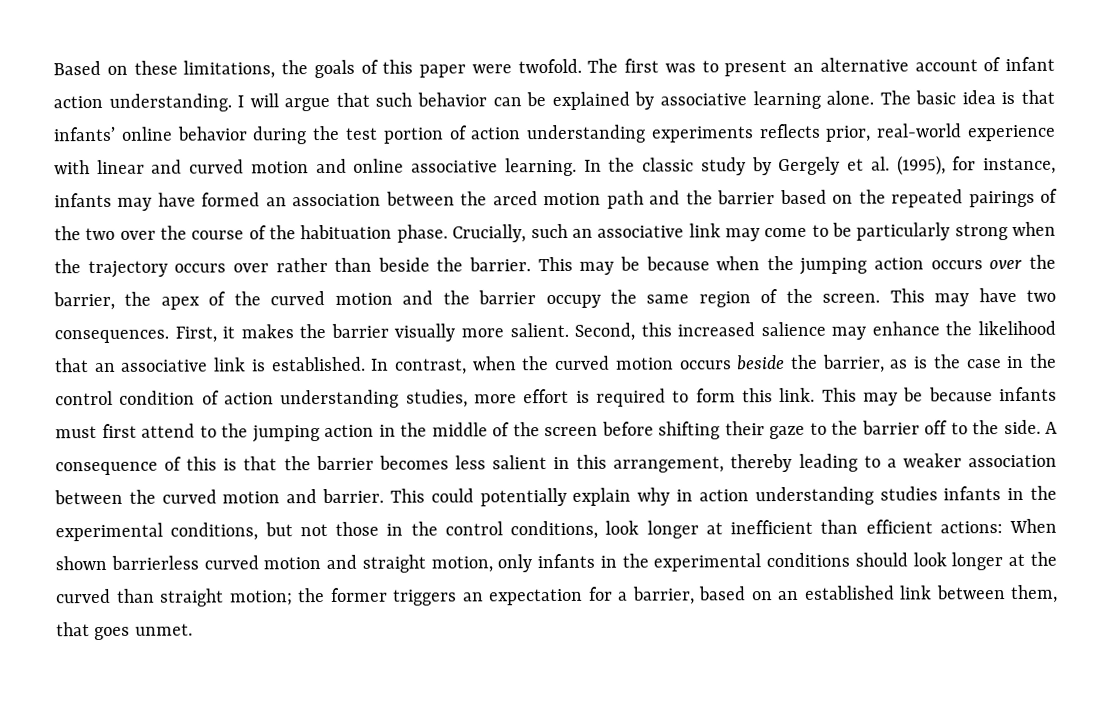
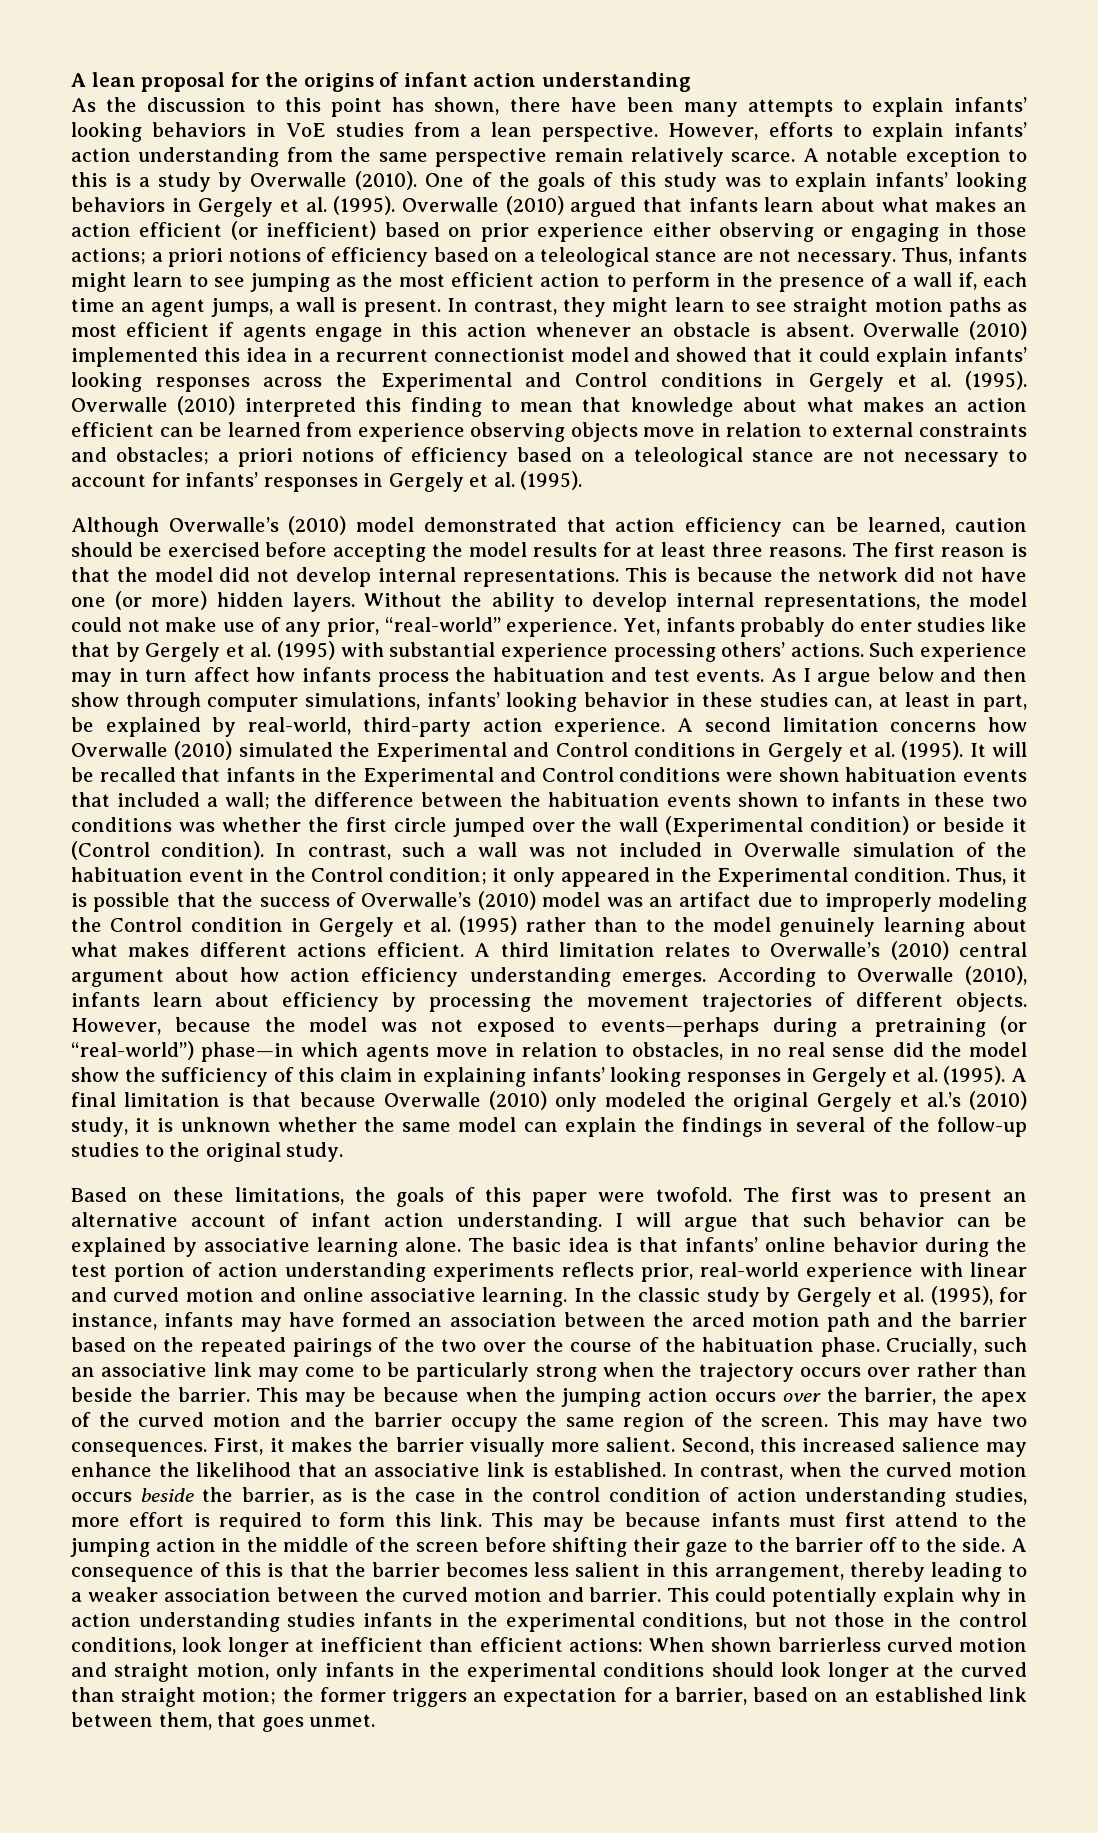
+ A lean proposal for the origins of infant action understanding
+ As the discussion to this point has shown, there have been many attempts to explain infants’ looking behaviors in VoE studies from a lean perspective. However, efforts to explain infants’ action understanding from the same perspective remain relatively scarce. A notable exception to this is a study by Overwalle (2010). One of the goals of this study was to explain infants’ looking behaviors in Gergely et al. (1995). Overwalle (2010) argued that infants learn about what makes an action efficient (or inefficient) based on prior experience either observing or engaging in those actions; a priori notions of efficiency based on a teleological stance are not necessary. Thus, infants might learn to see jumping as the most efficient action to perform in the presence of a wall if, each time an agent jumps, a wall is present. In contrast, they might learn to see straight motion paths as most efficient if agents engage in this action whenever an obstacle is absent. Overwalle (2010) implemented this idea in a recurrent connectionist model and showed that it could explain infants’ looking responses across the Experimental and Control conditions in Gergely et al. (1995). Overwalle (2010) interpreted this finding to mean that knowledge about what makes an action efficient can be learned from experience observing objects move in relation to external constraints and obstacles; a priori notions of efficiency based on a teleological stance are not necessary to account for infants’ responses in Gergely et al. (1995).
+ Although Overwalle’s (2010) model demonstrated that action efficiency can be learned, caution should be exercised before accepting the model results for at least three reasons. The first reason is that the model did not develop internal representations. This is because the network did not have one (or more) hidden layers. Without the ability to develop internal representations, the model could not make use of any prior, “real-world” experience. Yet, infants probably do enter studies like that by Gergely et al. (1995) with substantial experience processing others’ actions. Such experience may in turn affect how infants process the habituation and test events. As I argue below and then show through computer simulations, infants’ looking behavior in these studies can, at least in part, be explained by real-world, third-party action experience. A second limitation concerns how Overwalle (2010) simulated the Experimental and Control conditions in Gergely et al. (1995). It will be recalled that infants in the Experimental and Control conditions were shown habituation events that included a wall; the difference between the habituation events shown to infants in these two conditions was whether the first circle jumped over the wall (Experimental condition) or beside it (Control condition). In contrast, such a wall was not included in Overwalle simulation of the habituation event in the Control condition; it only appeared in the Experimental condition. Thus, it is possible that the success of Overwalle’s (2010) model was an artifact due to improperly modeling the Control condition in Gergely et al. (1995) rather than to the model genuinely learning about what makes different actions efficient. A third limitation relates to Overwalle’s (2010) central argument about how action efficiency understanding emerges. According to Overwalle (2010), infants learn about efficiency by processing the movement trajectories of different objects. However, because the model was not exposed to events—perhaps during a pretraining (or “real-world”) phase—in which agents move in relation to obstacles, in no real sense did the model show the sufficiency of this claim in explaining infants’ looking responses in Gergely et al. (1995). A final limitation is that because Overwalle (2010) only modeled the original Gergely et al.’s (2010) study, it is unknown whether the same model can explain the findings in several of the follow-up studies to the original study.

